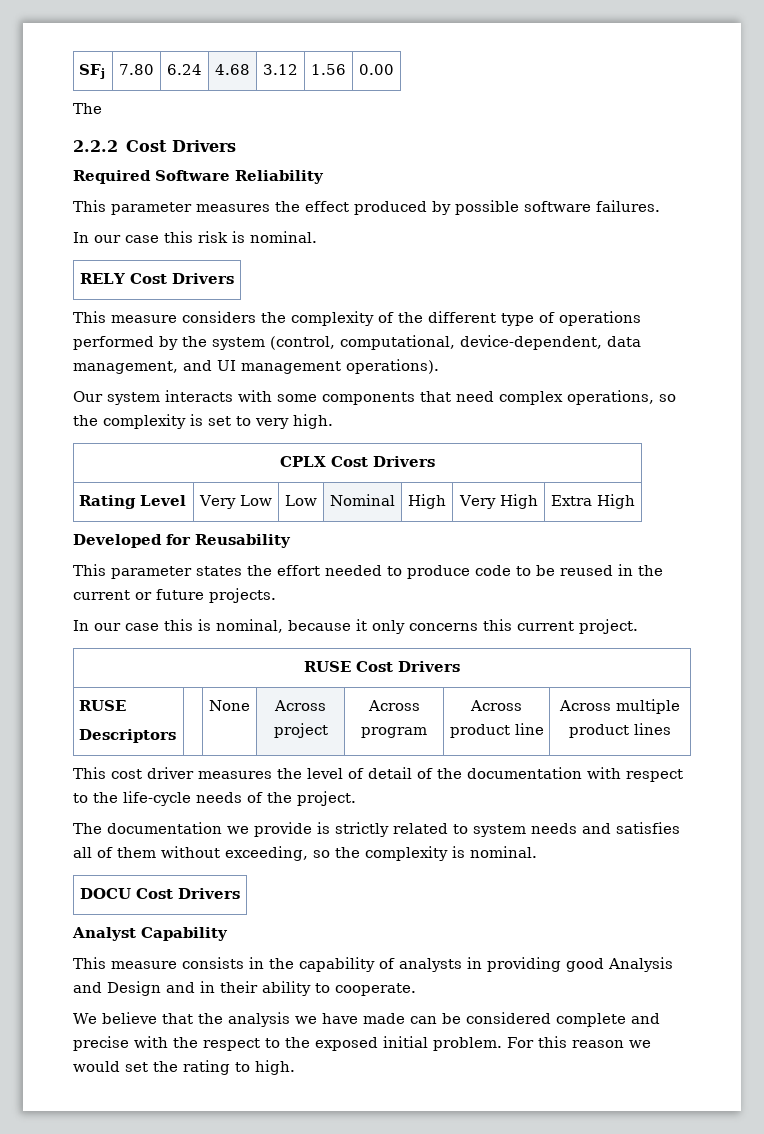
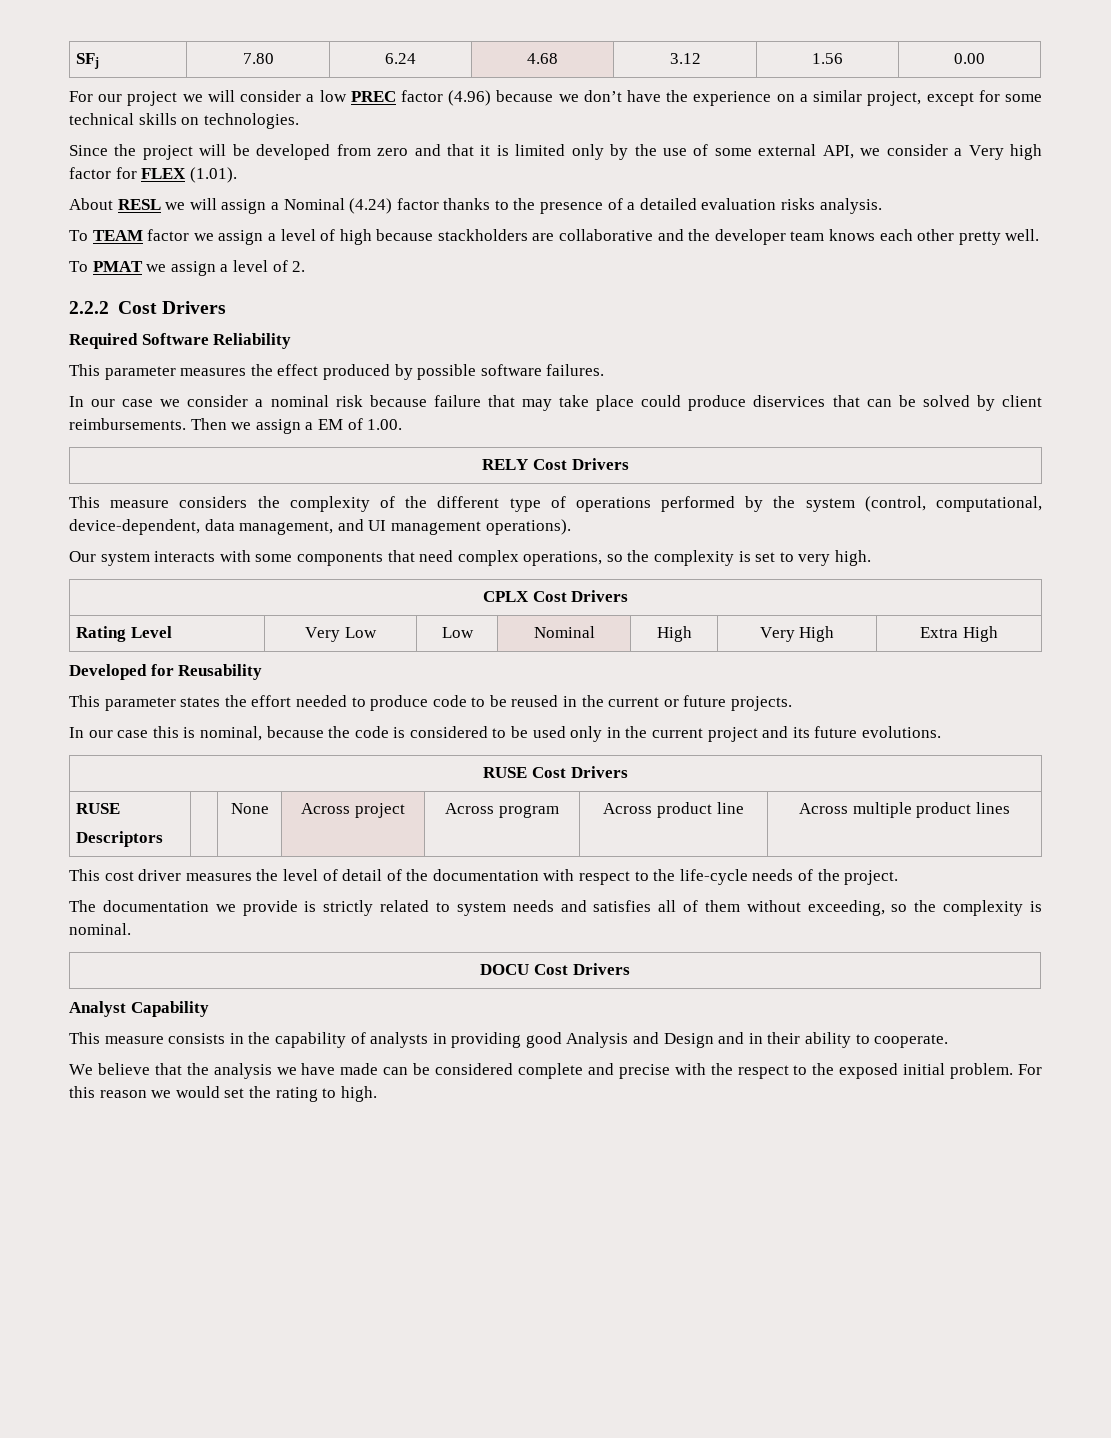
  SFj | 7.80 | 6.24 | 4.68 | 3.12 | 1.56 | 0.00
- The
+ For our project we will consider a low PREC factor (4.96) because we don’t have the experience on a similar project, except for some technical skills on technologies.
+ Since the project will be developed from zero and that it is limited only by the use of some external API, we consider a Very high factor for FLEX (1.01).
+ About RESL we will assign a Nominal (4.24) factor thanks to the presence of a detailed evaluation risks analysis.
+ To TEAM factor we assign a level of high because stackholders are collaborative and the developer team knows each other pretty well.
+ To PMAT we assign a level of 2.
- In our case this risk is nominal.
+ In our case we consider a nominal risk because failure that may take place could produce diservices that can be solved by client reimbursements. Then we assign a EM of 1.00.
- In our case this is nominal, because it only concerns this current project.
+ In our case this is nominal, because the code is considered to be used only in the current project and its future evolutions.

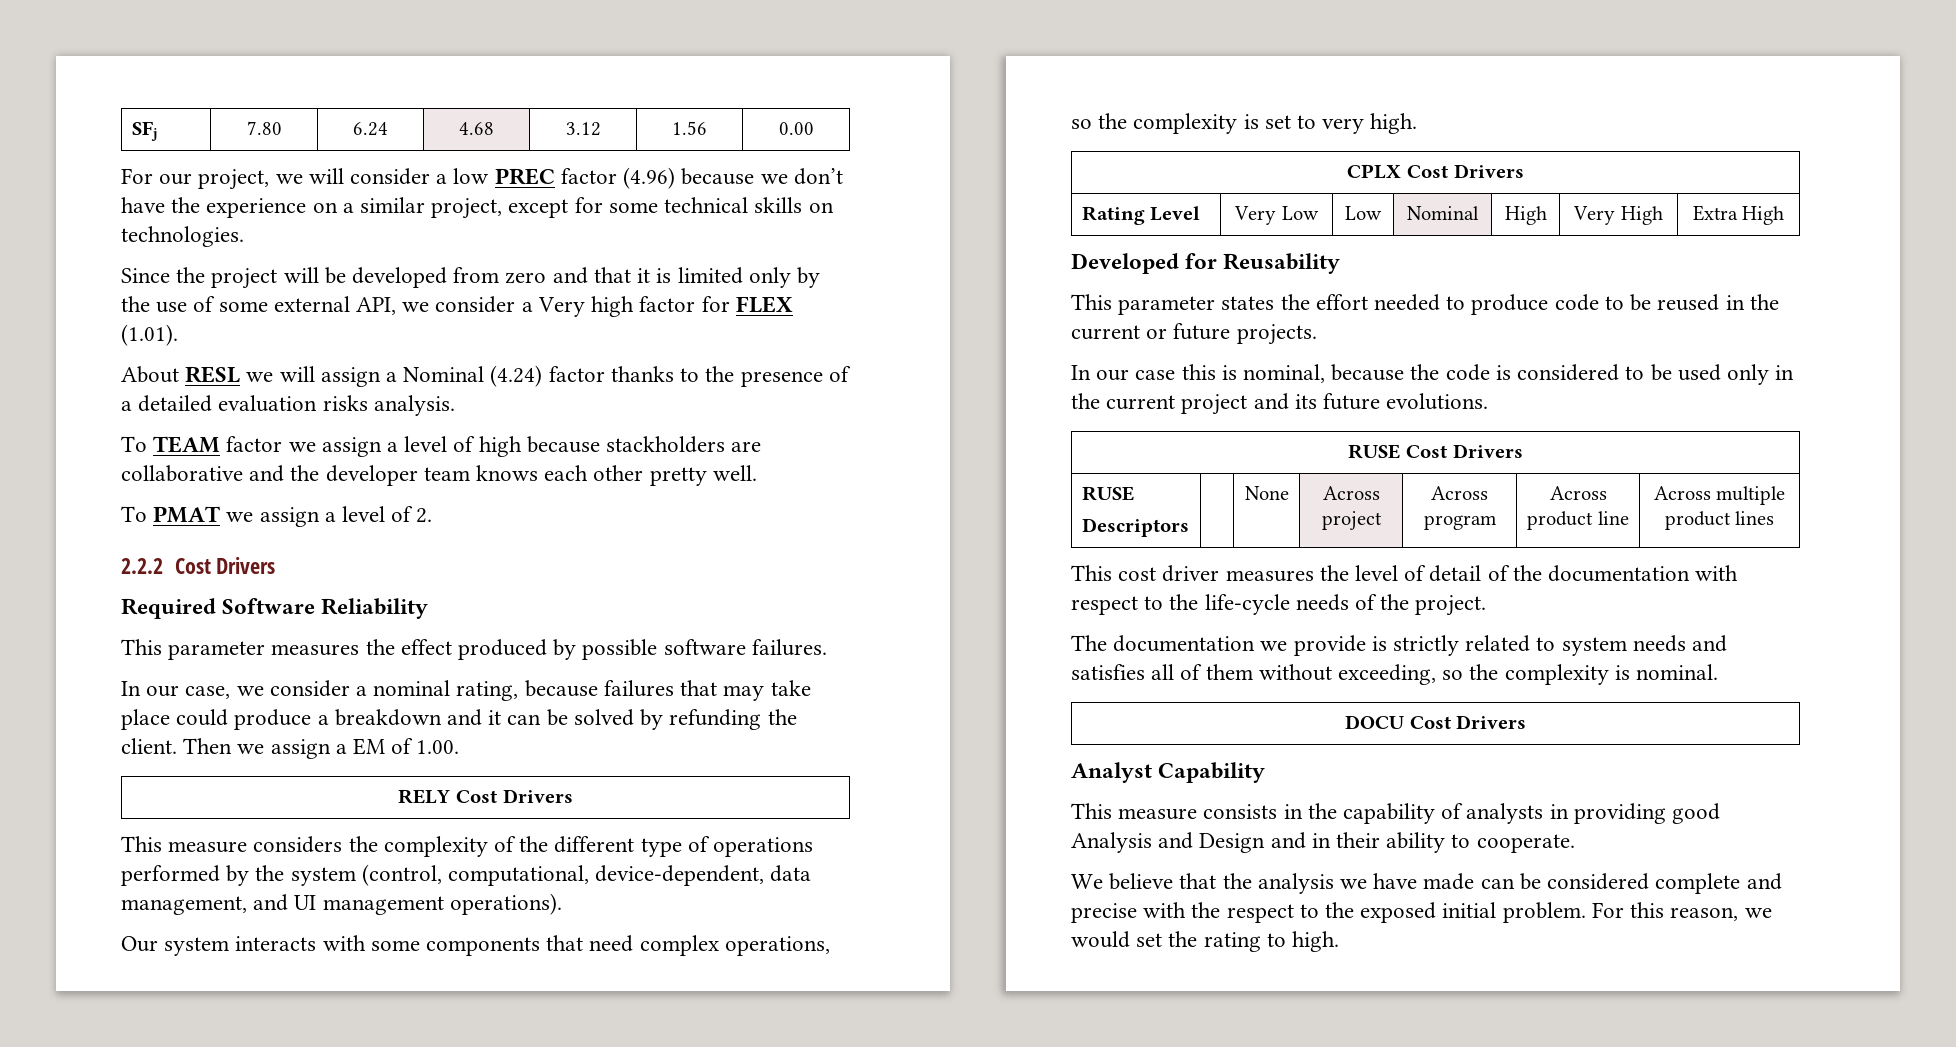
- For our project we will consider a low PREC factor (4.96) because we don’t have the experience on a similar project, except for some technical skills on technologies.
+ For our project, we will consider a low PREC factor (4.96) because we don’t have the experience on a similar project, except for some technical skills on technologies.
- In our case we consider a nominal risk because failure that may take place could produce diservices that can be solved by client reimbursements.
+ In our case, we consider a nominal rating, because failures that may take place could produce a breakdown and it can be solved by refunding the client.
- For this reason we would set the rating to high.
+ For this reason, we would set the rating to high.

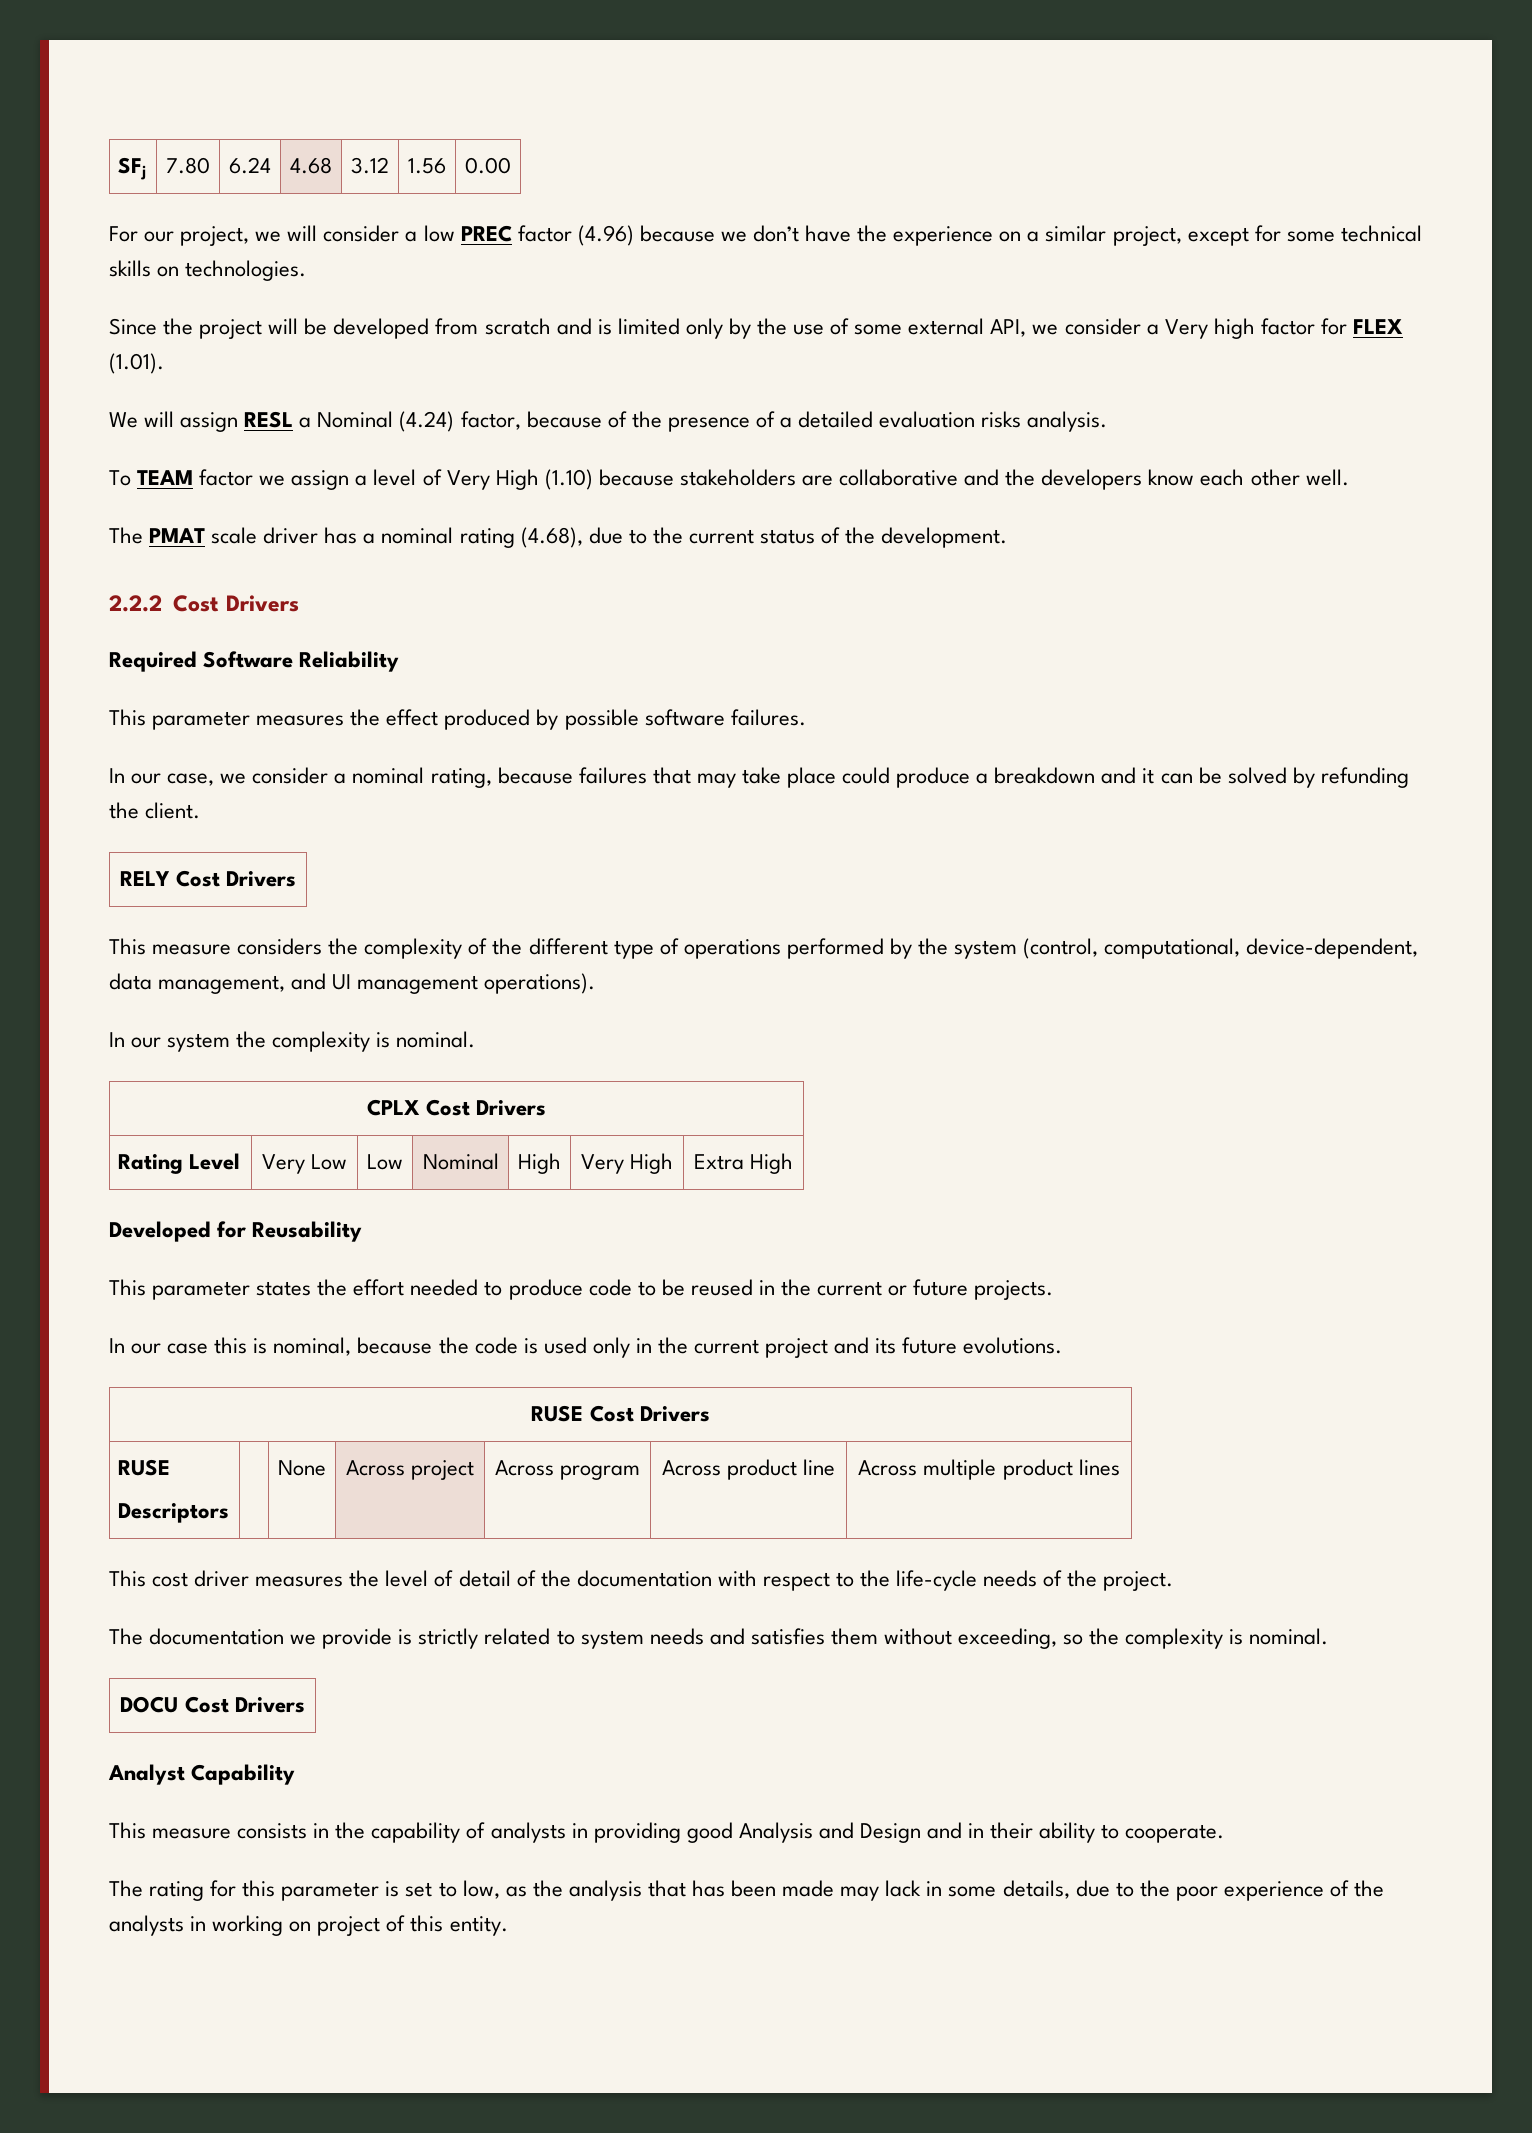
- Since the project will be developed from zero and that it is limited only by the use of some external API, we consider a Very high factor for FLEX (1.01).
+ Since the project will be developed from scratch and is limited only by the use of some external API, we consider a Very high factor for FLEX (1.01).
- About RESL we will assign a Nominal (4.24) factor thanks to the presence of a detailed evaluation risks analysis.
+ We will assign RESL a Nominal (4.24) factor, because of the presence of a detailed evaluation risks analysis.
- To TEAM factor we assign a level of high because stackholders are collaborative and the developer team knows each other pretty well.
+ To TEAM factor we assign a level of Very High (1.10) because stakeholders are collaborative and the developers know each other well.
- To PMAT we assign a level of 2.
+ The PMAT scale driver has a nominal rating (4.68), due to the current status of the development.
- Then we assign a EM of 1.00.
- Our system interacts with some components that need complex operations, so the complexity is set to very high.
+ In our system the complexity is nominal.
- In our case this is nominal, because the code is considered to be used only in the current project and its future evolutions.
+ In our case this is nominal, because the code is used only in the current project and its future evolutions.
- The documentation we provide is strictly related to system needs and satisfies all of them without exceeding, so the complexity is nominal.
+ The documentation we provide is strictly related to system needs and satisfies them without exceeding, so the complexity is nominal.
- We believe that the analysis we have made can be considered complete and precise with the respect to the exposed initial problem. For this reason, we would set the rating to high.
+ The rating for this parameter is set to low, as the analysis that has been made may lack in some details, due to the poor experience of the analysts in working on project of this entity.

